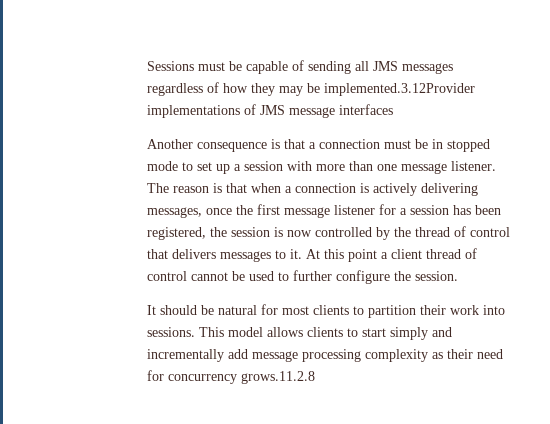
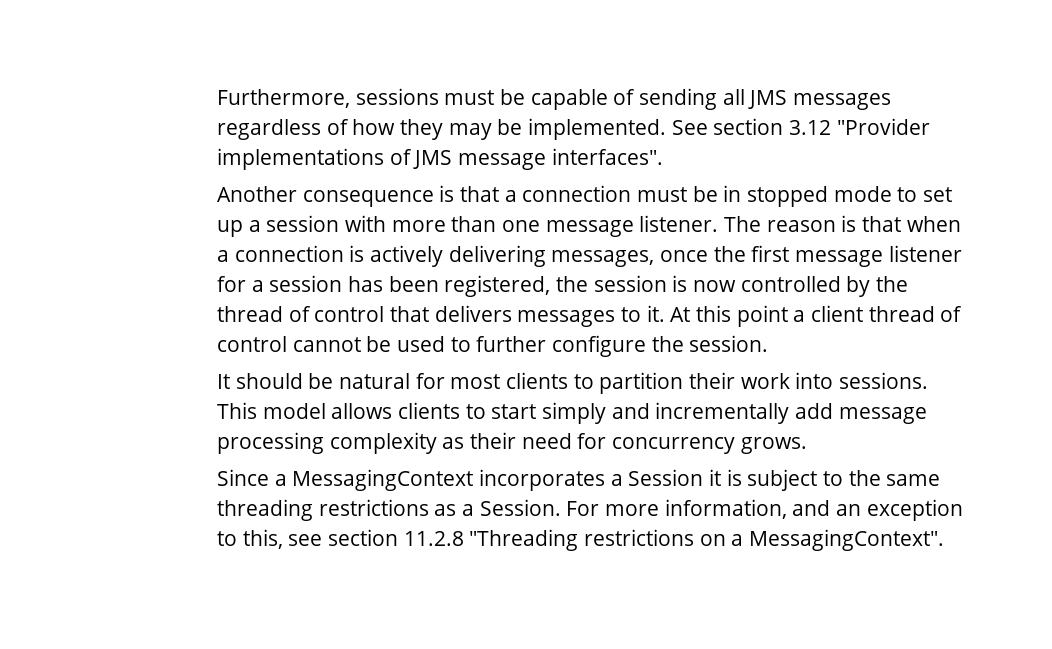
- Sessions must be capable of sending all JMS messages regardless of how they may be implemented.3.12Provider implementations of JMS message interfaces
+ Furthermore, sessions must be capable of sending all JMS messages regardless of how they may be implemented. See section 3.12 "Provider implementations of JMS message interfaces".
- This model allows clients to start simply and incrementally add message processing complexity as their need for concurrency grows.11.2.8
+ This model allows clients to start simply and incrementally add message processing complexity as their need for concurrency grows.
+ Since a MessagingContext incorporates a Session it is subject to the same threading restrictions as a Session. For more information, and an exception to this, see section 11.2.8 "Threading restrictions on a MessagingContext".

